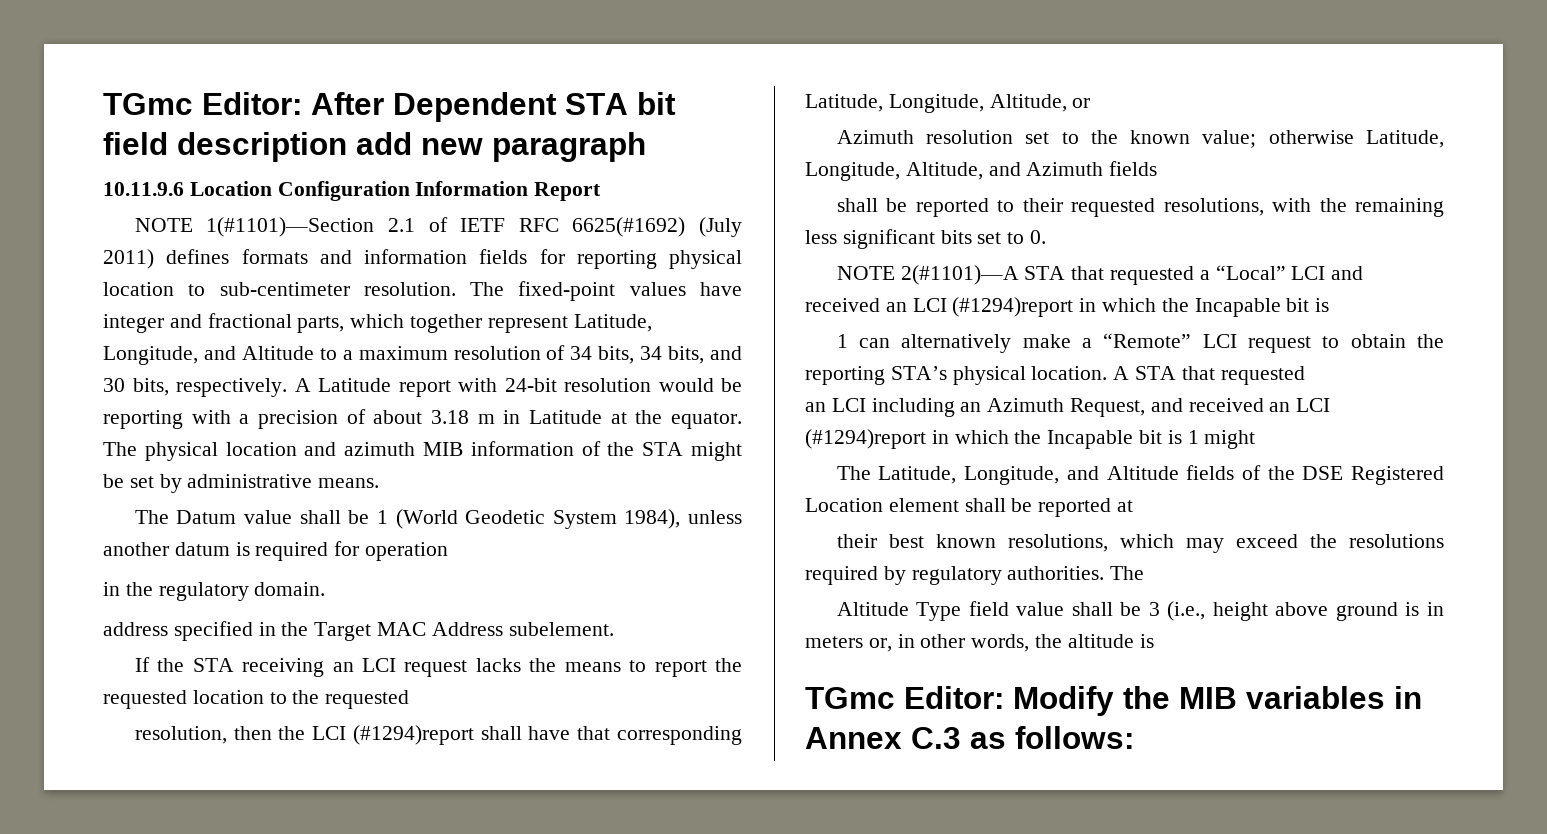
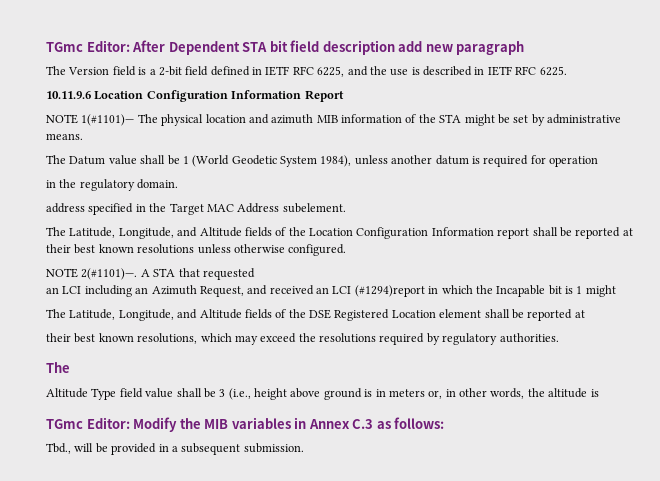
+ The Version field is a 2-bit field defined in IETF RFC 6225, and the use is described in IETF RFC 6225.
- NOTE 1(#1101)—Section 2.1 of IETF RFC 6625(#1692) (July 2011) defines formats and information fields for reporting physical location to sub-centimeter resolution. The fixed-point values have integer and fractional parts, which together represent Latitude, Longitude, and Altitude to a maximum resolution of 34 bits, 34 bits, and 30 bits, respectively. A Latitude report with 24-bit resolution would be reporting with a precision of about 3.18 m in Latitude at the equator. The physical location and azimuth MIB information of the STA might be set by administrative means.
+ NOTE 1(#1101)— The physical location and azimuth MIB information of the STA might be set by administrative means.
- If the STA receiving an LCI request lacks the means to report the requested location to the requested
- resolution, then the LCI (#1294)report shall have that corresponding Latitude, Longitude, Altitude, or
- Azimuth resolution set to the known value; otherwise Latitude, Longitude, Altitude, and Azimuth fields
- shall be reported to their requested resolutions, with the remaining less significant bits set to 0.
- NOTE 2(#1101)—A STA that requested a “Local” LCI and received an LCI (#1294)report in which the Incapable bit is
- 1 can alternatively make a “Remote” LCI request to obtain the reporting STA’s physical location.
+ The Latitude, Longitude, and Altitude fields of the Location Configuration Information report shall be reported at their best known resolutions unless otherwise configured.
+ NOTE 2(#1101)—.
- their best known resolutions, which may exceed the resolutions required by regulatory authorities. The
+ their best known resolutions, which may exceed the resolutions required by regulatory authorities.
+ The
+ Tbd., will be provided in a subsequent submission.

